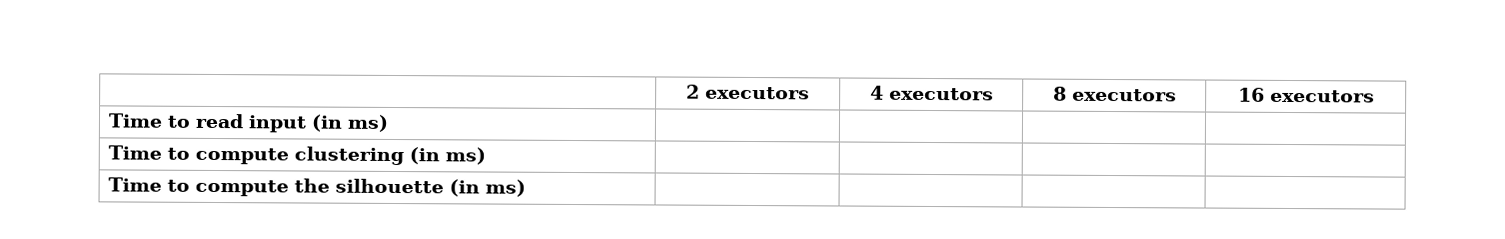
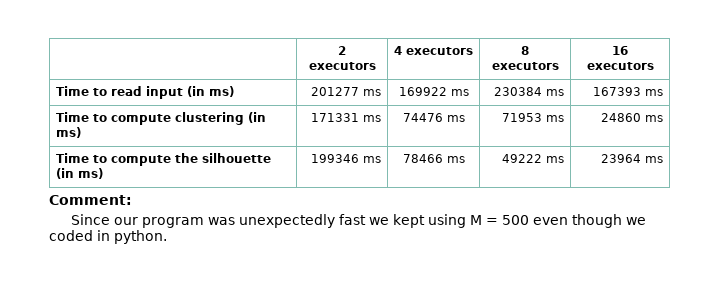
- Time to read input (in ms) | | | |
+ Time to read input (in ms) | 201277 ms | 169922 ms | 230384 ms | 167393 ms
- Time to compute clustering (in ms) | | | |
+ Time to compute clustering (in ms) | 171331 ms | 74476 ms | 71953 ms | 24860 ms
- Time to compute the silhouette (in ms) | | | |
+ Time to compute the silhouette (in ms) | 199346 ms | 78466 ms | 49222 ms | 23964 ms
+ Comment:
+ Since our program was unexpectedly fast we kept using M = 500 even though we coded in python.

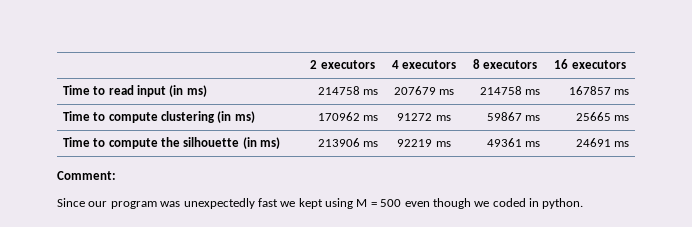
- Time to read input (in ms) | 201277 ms | 169922 ms | 230384 ms | 167393 ms
+ Time to read input (in ms) | 214758 ms | 207679 ms | 214758 ms | 167857 ms
- Time to compute clustering (in ms) | 171331 ms | 74476 ms | 71953 ms | 24860 ms
+ Time to compute clustering (in ms) | 170962 ms | 91272 ms | 59867 ms | 25665 ms
- Time to compute the silhouette (in ms) | 199346 ms | 78466 ms | 49222 ms | 23964 ms
+ Time to compute the silhouette (in ms) | 213906 ms | 92219 ms | 49361 ms | 24691 ms

